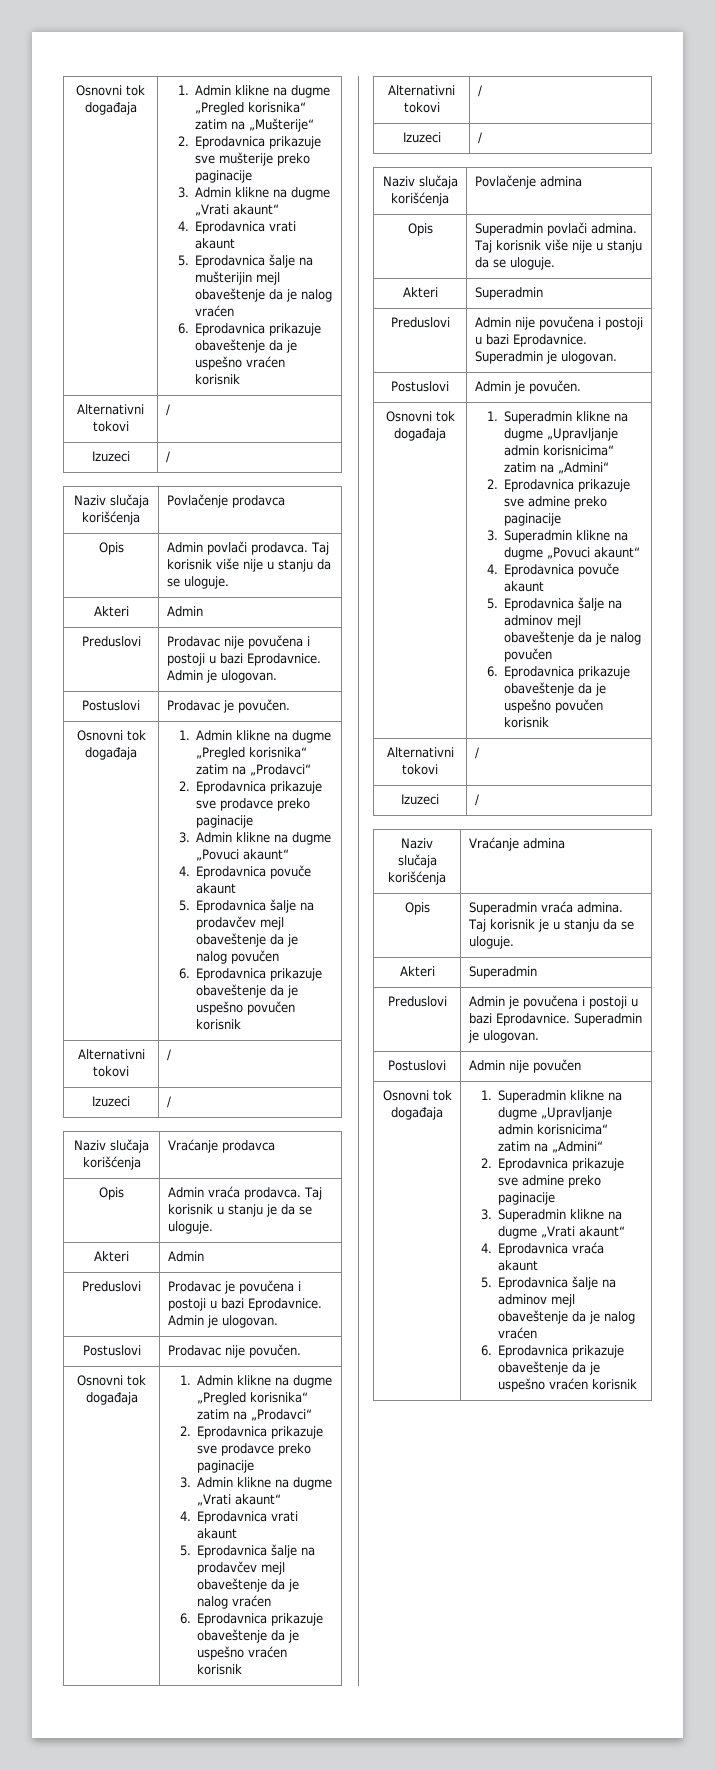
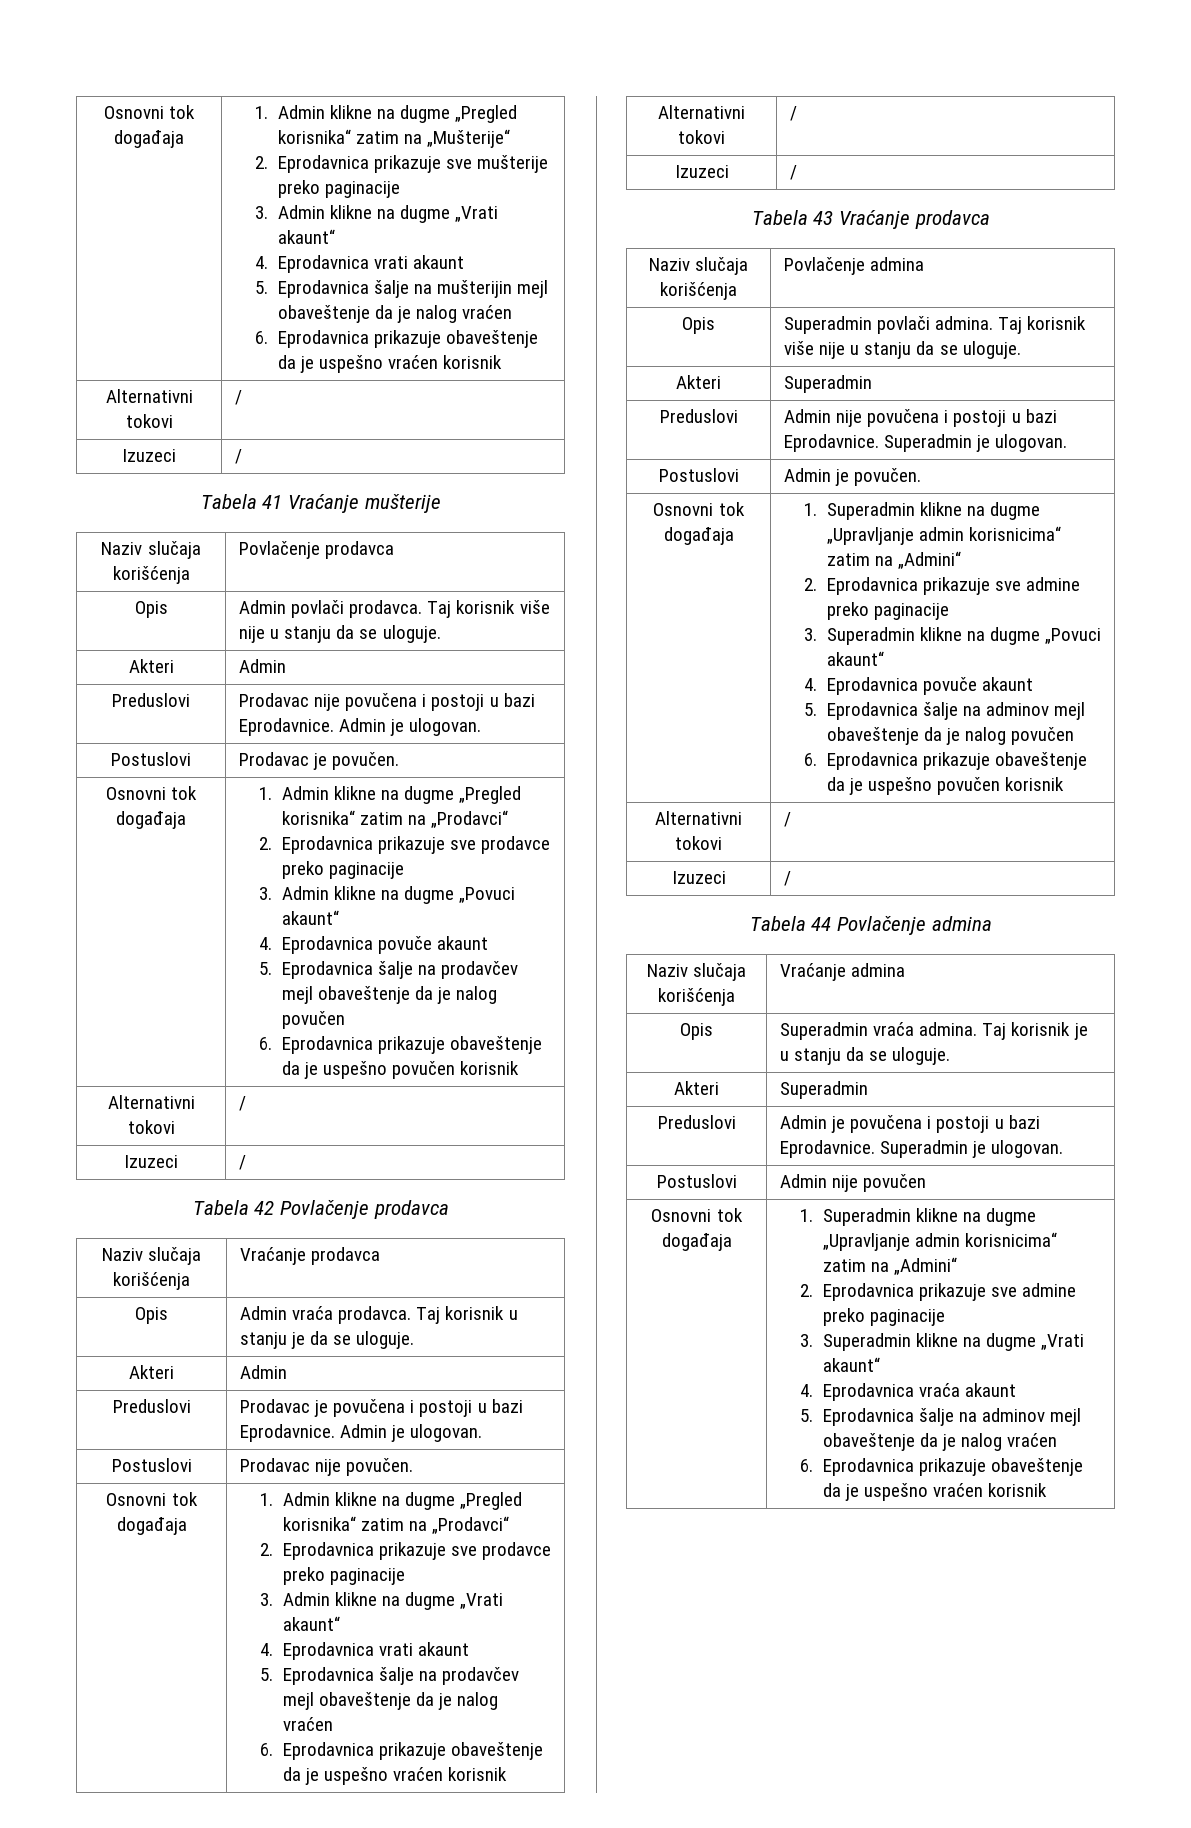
+ Tabela 41 Vraćanje mušterije
+ Tabela 42 Povlačenje prodavca
+ Tabela 43 Vraćanje prodavca
+ Tabela 44 Povlačenje admina

